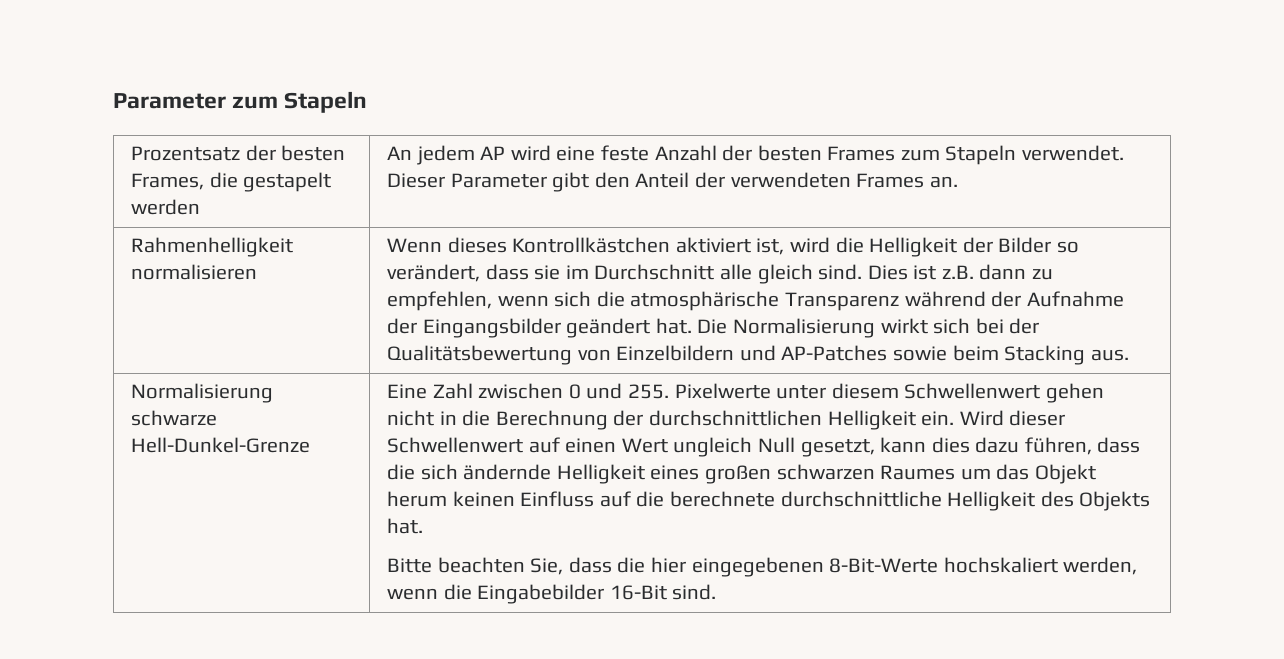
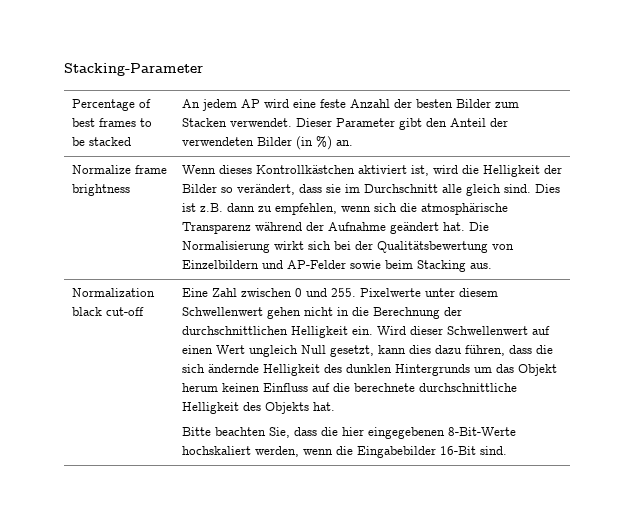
- Parameter zum Stapeln
- Prozentsatz der besten Frames, die gestapelt werden | An jedem AP wird eine feste Anzahl der besten Frames zum Stapeln verwendet. Dieser Parameter gibt den Anteil der verwendeten Frames an.
- Rahmenhelligkeit normalisieren
+ Stacking-Parameter
+ Percentage of best frames to be stacked | An jedem AP wird eine feste Anzahl der besten Bilder zum Stacken verwendet. Dieser Parameter gibt den Anteil der verwendeten Bilder (in %) an.
+ Normalize frame brightness
- Dies ist z.B. dann zu empfehlen, wenn sich die atmosphärische Transparenz während der Aufnahme der Eingangsbilder geändert hat.
+ Dies ist z.B. dann zu empfehlen, wenn sich die atmosphärische Transparenz während der Aufnahme geändert hat.
- Die Normalisierung wirkt sich bei der Qualitätsbewertung von Einzelbildern und AP-Patches sowie beim Stacking aus.
+ Die Normalisierung wirkt sich bei der Qualitätsbewertung von Einzelbildern und AP-Felder sowie beim Stacking aus.
- Normalisierung schwarze Hell-Dunkel-Grenze
+ Normalization black cut-off
- Wird dieser Schwellenwert auf einen Wert ungleich Null gesetzt, kann dies dazu führen, dass die sich ändernde Helligkeit eines großen schwarzen Raumes um das Objekt herum keinen Einfluss auf die berechnete durchschnittliche Helligkeit des Objekts hat.
+ Wird dieser Schwellenwert auf einen Wert ungleich Null gesetzt, kann dies dazu führen, dass die sich ändernde Helligkeit des dunklen Hintergrunds um das Objekt herum keinen Einfluss auf die berechnete durchschnittliche Helligkeit des Objekts hat.

